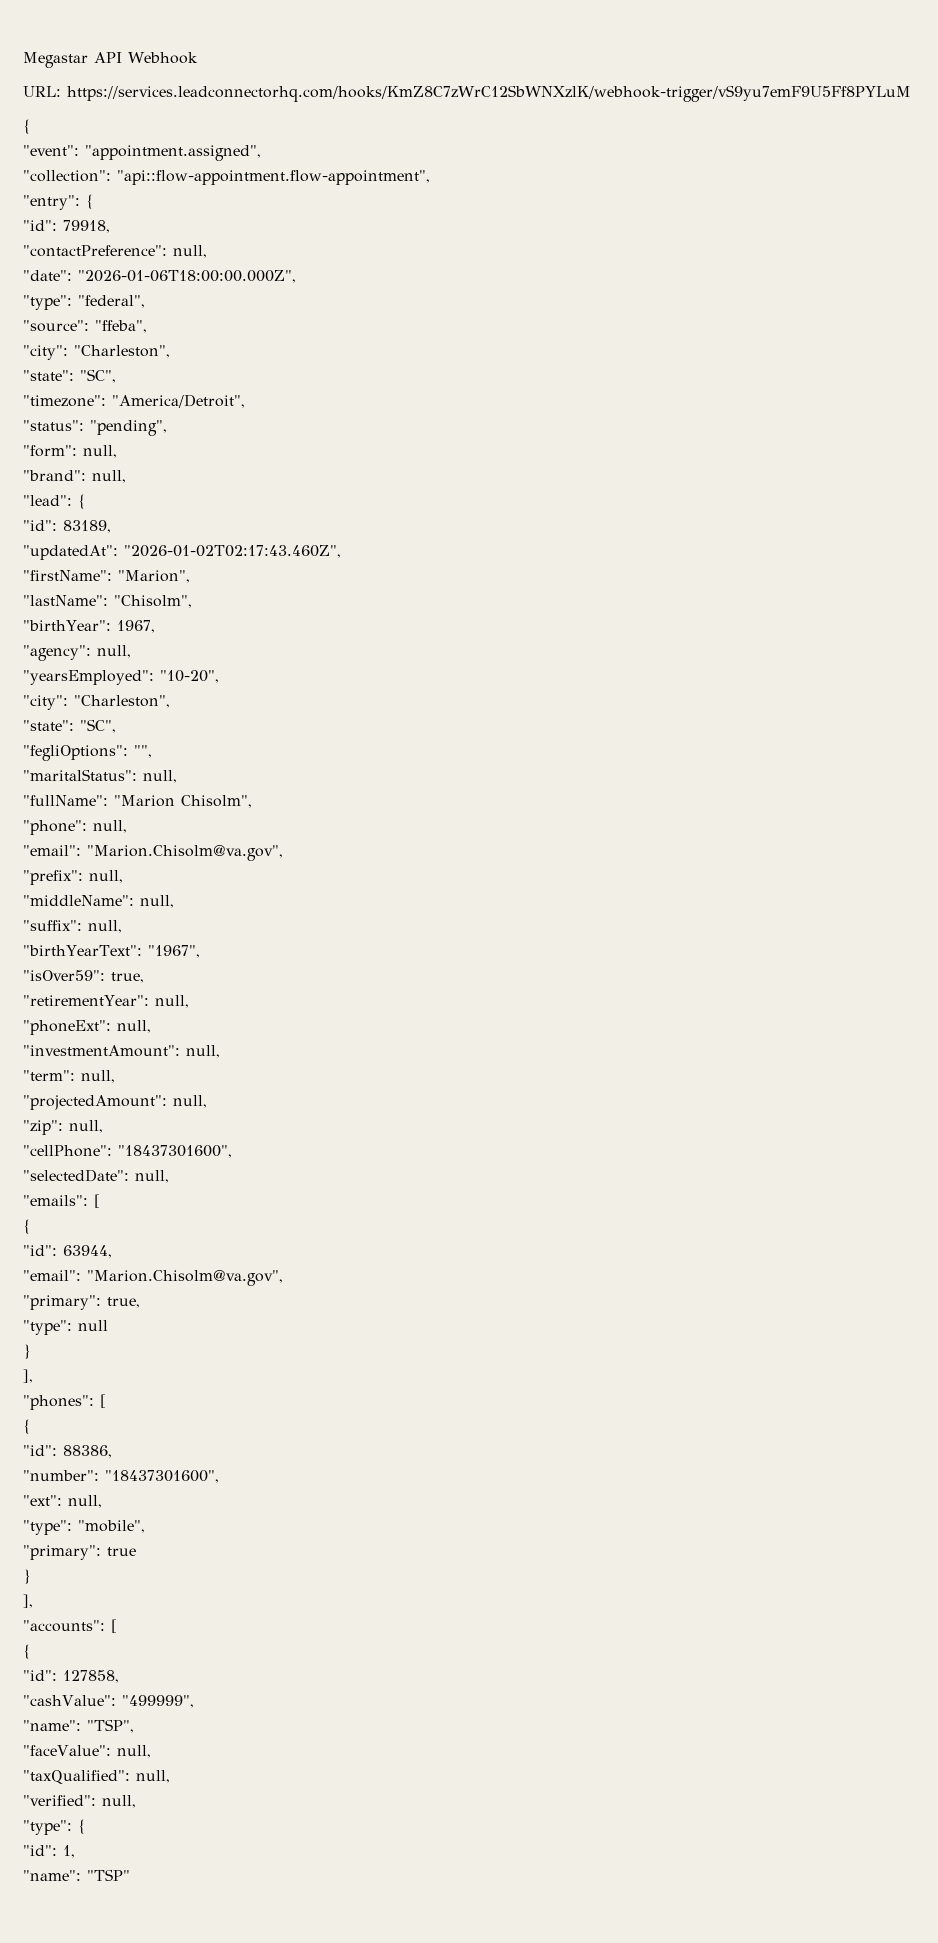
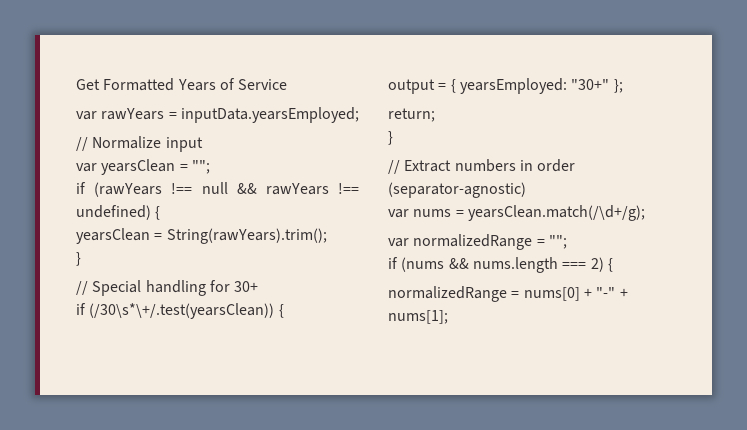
- Megastar API Webhook
- URL: https://services.leadconnectorhq.com/hooks/KmZ8C7zWrC12SbWNXzlK/webhook-trigger/vS9yu7emF9U5Ff8PYLuM
- {
- "event": "appointment.assigned",
- "collection": "api::flow-appointment.flow-appointment",
- "entry": {
- "id": 79918,
- "contactPreference": null,
- "date": "2026-01-06T18:00:00.000Z",
- "type": "federal",
- "source": "ffeba",
- "city": "Charleston",
- "state": "SC",
- "timezone": "America/Detroit",
- "status": "pending",
- "form": null,
- "brand": null,
- "lead": {
- "id": 83189,
- "updatedAt": "2026-01-02T02:17:43.460Z",
- "firstName": "Marion",
- "lastName": "Chisolm",
- "birthYear": 1967,
- "agency": null,
- "yearsEmployed": "10-20",
- "city": "Charleston",
- "state": "SC",
- "fegliOptions": "",
- "maritalStatus": null,
- "fullName": "Marion Chisolm",
- "phone": null,
- "email": "Marion.Chisolm@va.gov",
- "prefix": null,
- "middleName": null,
- "suffix": null,
- "birthYearText": "1967",
- "isOver59": true,
- "retirementYear": null,
- "phoneExt": null,
- "investmentAmount": null,
- "term": null,
- "projectedAmount": null,
- "zip": null,
- "cellPhone": "18437301600",
- "selectedDate": null,
- "emails": [
- {
- "id": 63944,
- "email": "Marion.Chisolm@va.gov",
- "primary": true,
- "type": null
+ Get Formatted Years of Service
+ var rawYears = inputData.yearsEmployed;
+ // Normalize input
+ var yearsClean = "";
+ if (rawYears !== null && rawYears !== undefined) {
+ yearsClean = String(rawYears).trim();
  }
- ],
- "phones": [
- {
- "id": 88386,
- "number": "18437301600",
- "ext": null,
- "type": "mobile",
- "primary": true
+ // Special handling for 30+
+ if (/30\s*\+/.test(yearsClean)) {
+ output = { yearsEmployed: "30+" };
+ return;
  }
- ],
- "accounts": [
- {
- "id": 127858,
- "cashValue": "499999",
- "name": "TSP",
- "faceValue": null,
- "taxQualified": null,
- "verified": null,
- "type": {
- "id": 1,
- "name": "TSP"
+ // Extract numbers in order (separator-agnostic)
+ var nums = yearsClean.match(/\d+/g);
+ var normalizedRange = "";
+ if (nums && nums.length === 2) {
+ normalizedRange = nums[0] + "-" + nums[1];

